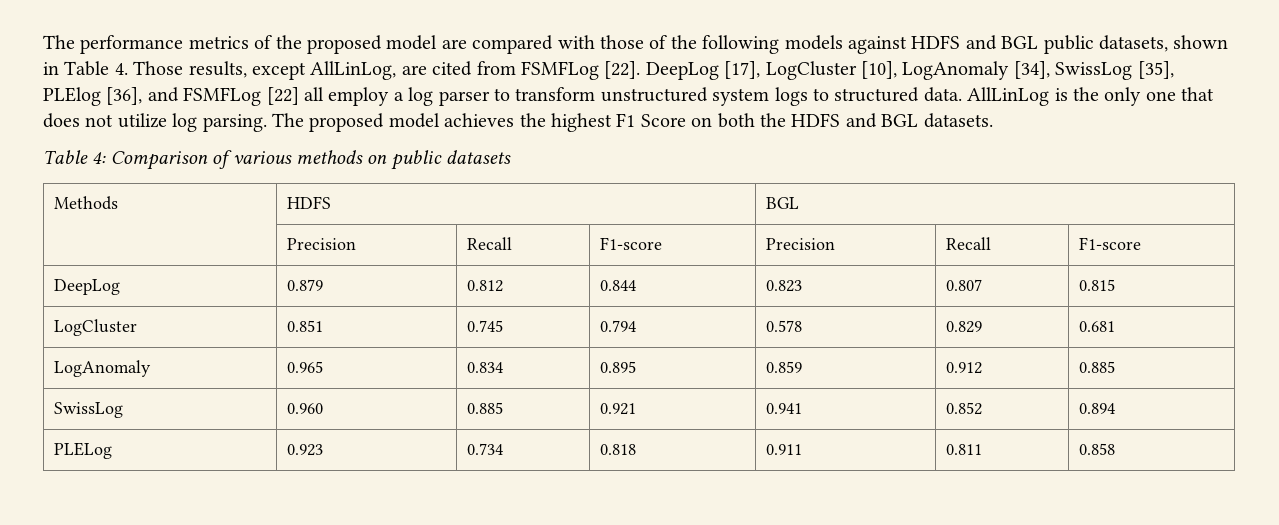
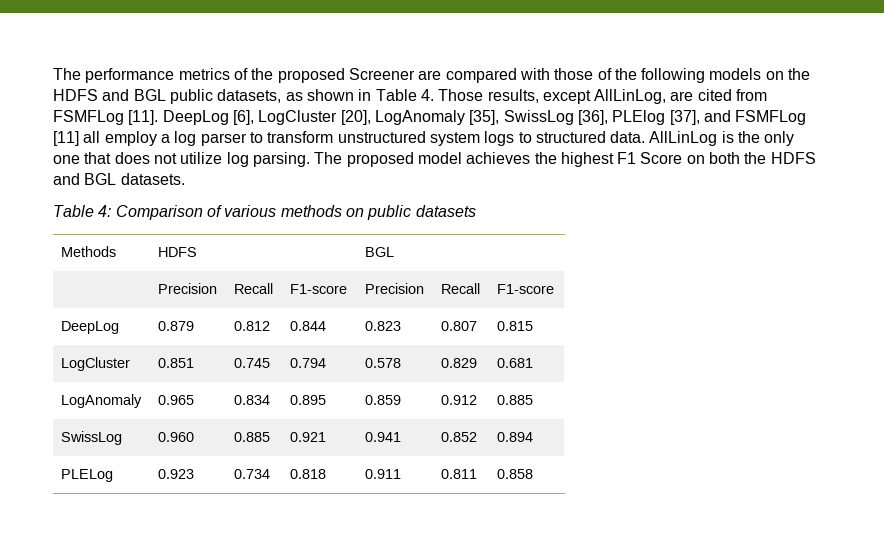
- The performance metrics of the proposed model are compared with those of the following models against HDFS and BGL public datasets, shown in Table 4. Those results, except AllLinLog, are cited from FSMFLog [22]. DeepLog [17], LogCluster [10], LogAnomaly [34], SwissLog [35], PLElog [36], and FSMFLog [22] all employ a log parser to transform unstructured system logs to structured data.
+ The performance metrics of the proposed Screener are compared with those of the following models on the HDFS and BGL public datasets, as shown in Table 4. Those results, except AllLinLog, are cited from FSMFLog [11]. DeepLog [6], LogCluster [20], LogAnomaly [35], SwissLog [36], PLElog [37], and FSMFLog [11] all employ a log parser to transform unstructured system logs to structured data.

